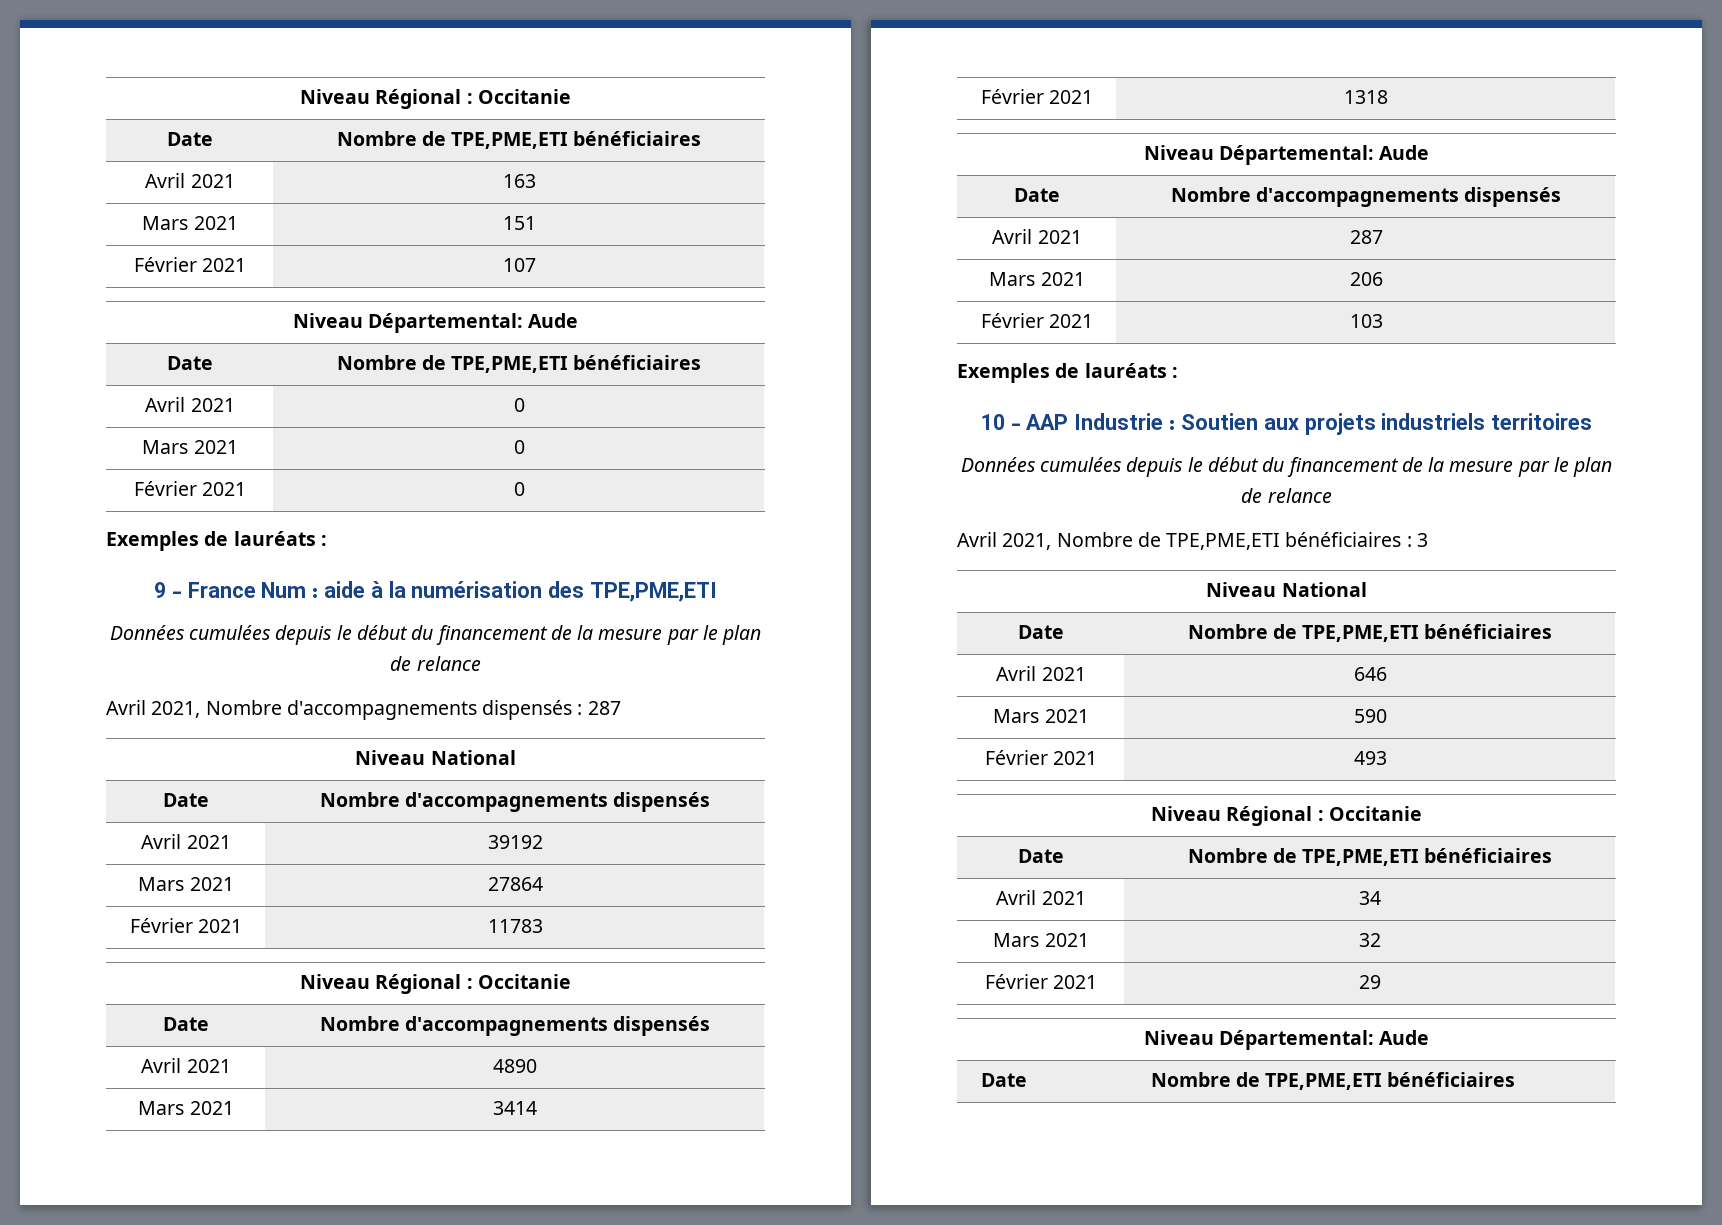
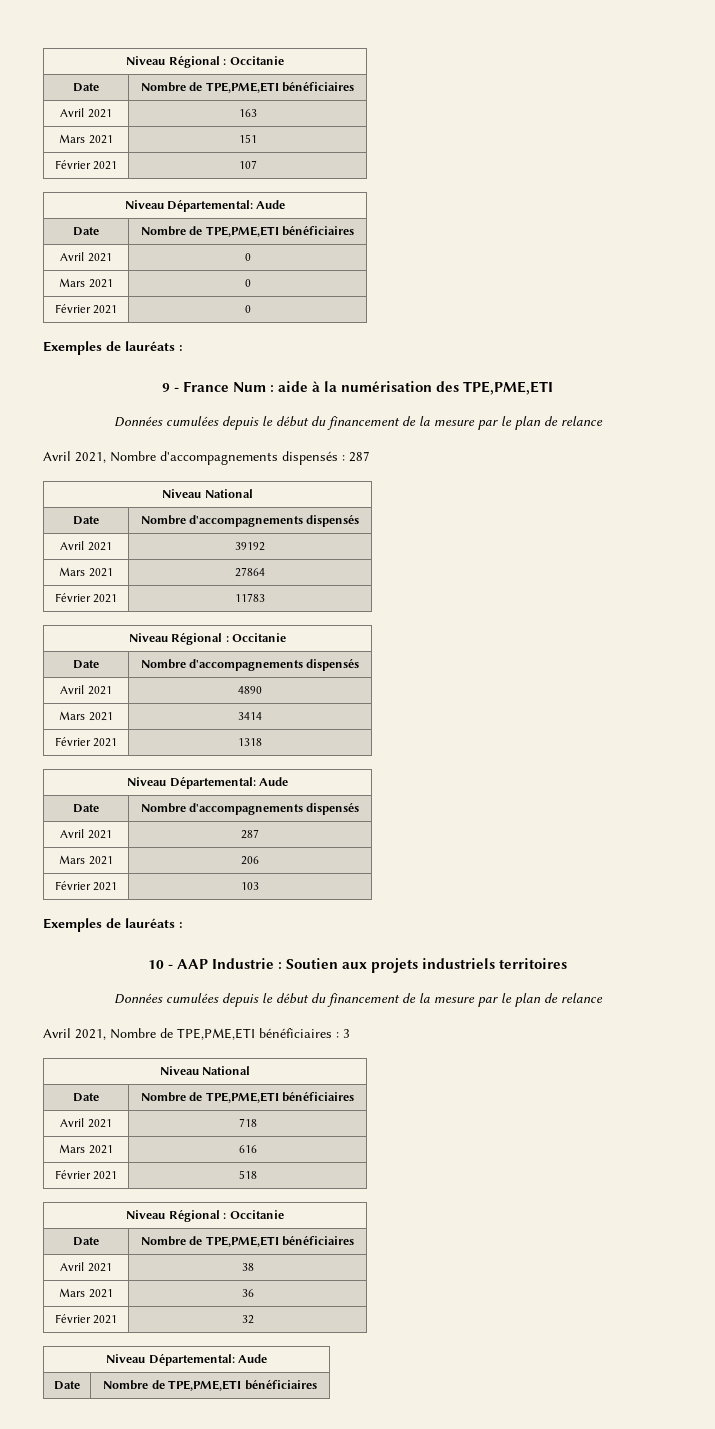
- Avril 2021 | 646
- Mars 2021 | 590
- Février 2021 | 493
+ Avril 2021 | 718
+ Mars 2021 | 616
+ Février 2021 | 518
- Avril 2021 | 34
- Mars 2021 | 32
- Février 2021 | 29
+ Avril 2021 | 38
+ Mars 2021 | 36
+ Février 2021 | 32

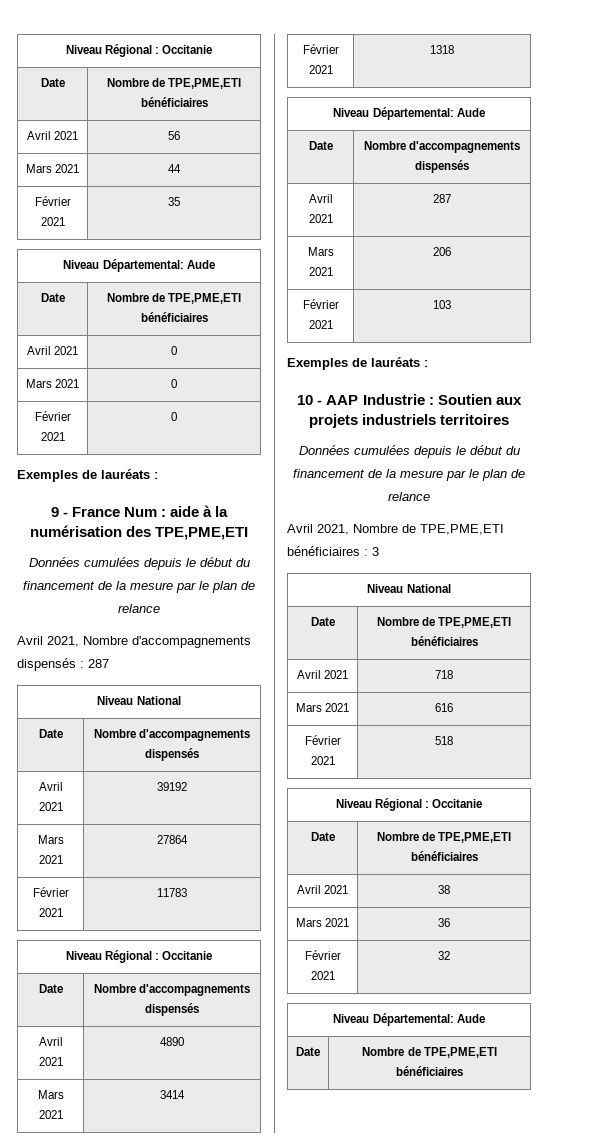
- Avril 2021 | 163
- Mars 2021 | 151
- Février 2021 | 107
+ Avril 2021 | 56
+ Mars 2021 | 44
+ Février 2021 | 35

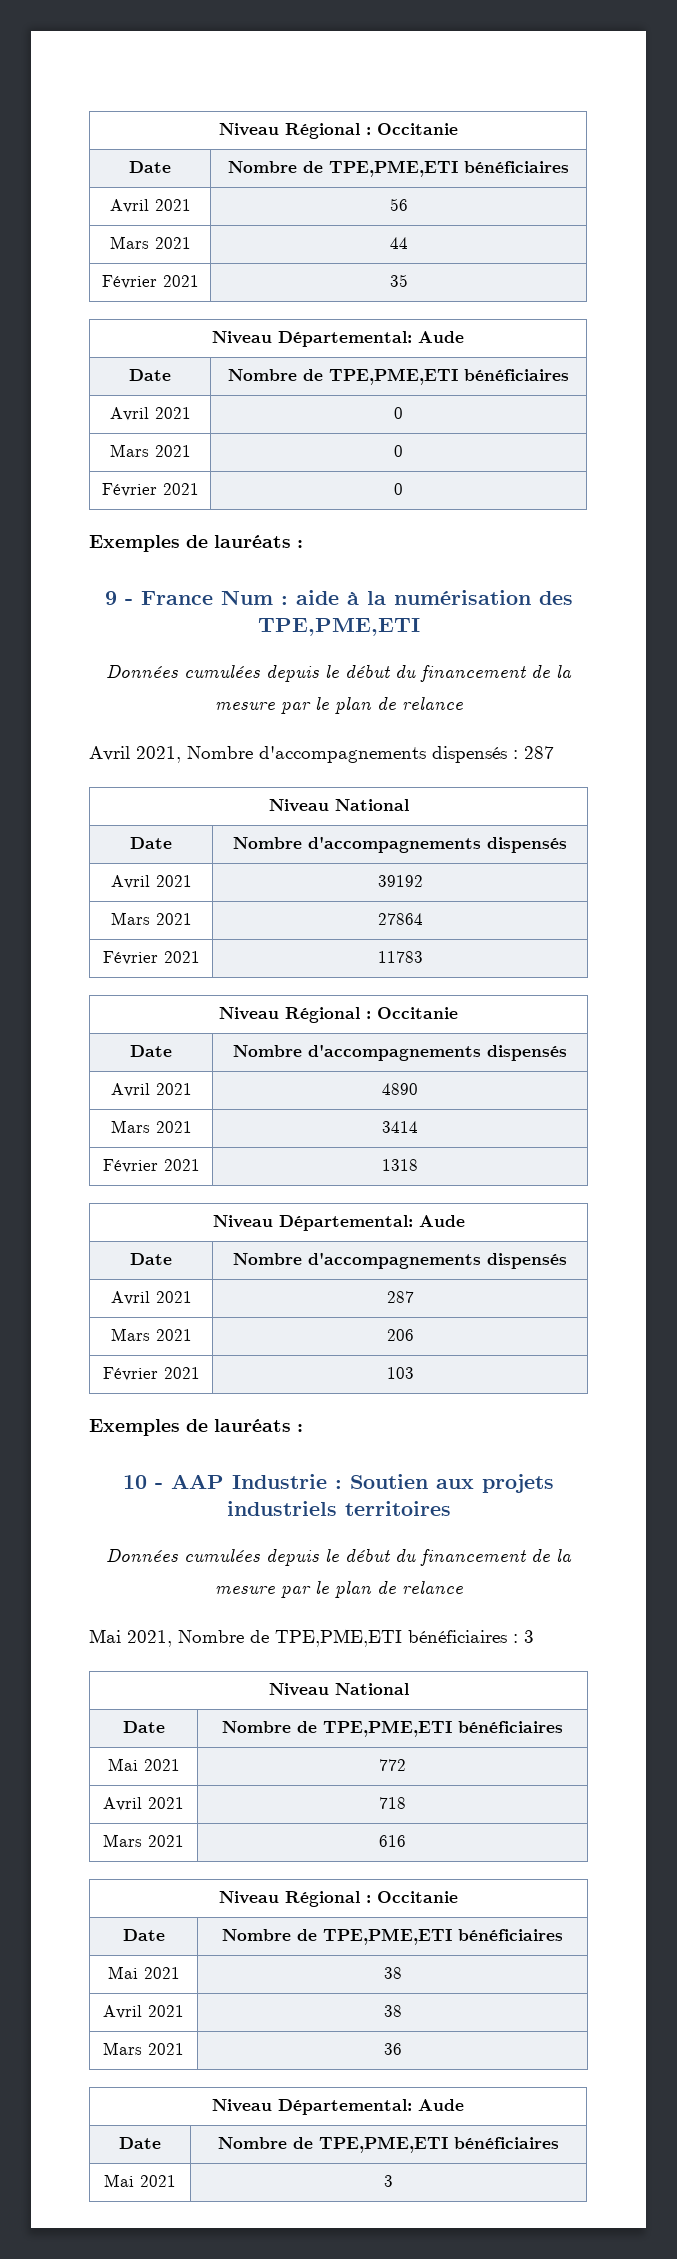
- Avril 2021, Nombre de TPE,PME,ETI bénéficiaires : 3
+ Mai 2021, Nombre de TPE,PME,ETI bénéficiaires : 3
+ Mai 2021 | 772
  Mars 2021 | 616
- Février 2021 | 518
  Niveau Régional : Occitanie
  Date | Nombre de TPE,PME,ETI bénéficiaires
+ Mai 2021 | 38
  Mars 2021 | 36
- Février 2021 | 32
  Niveau Départemental: Aude
  Date | Nombre de TPE,PME,ETI bénéficiaires
+ Mai 2021 | 3

